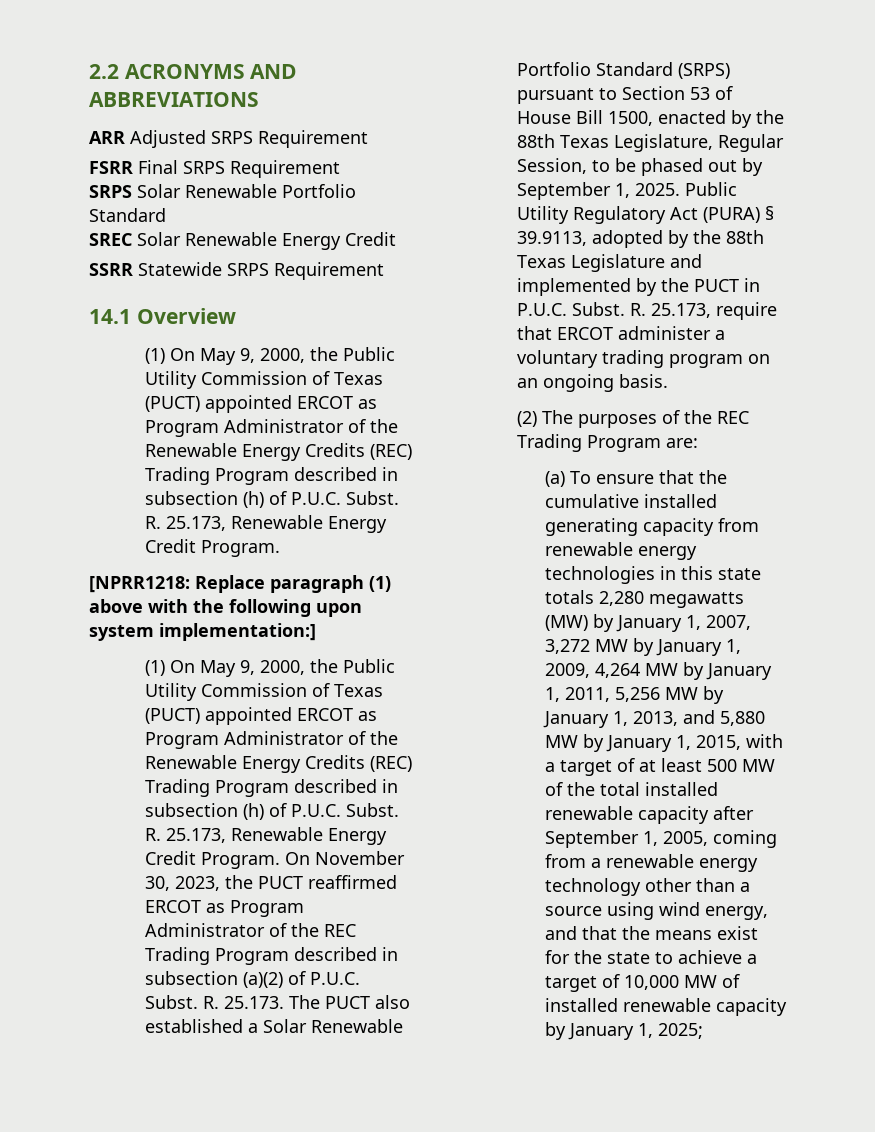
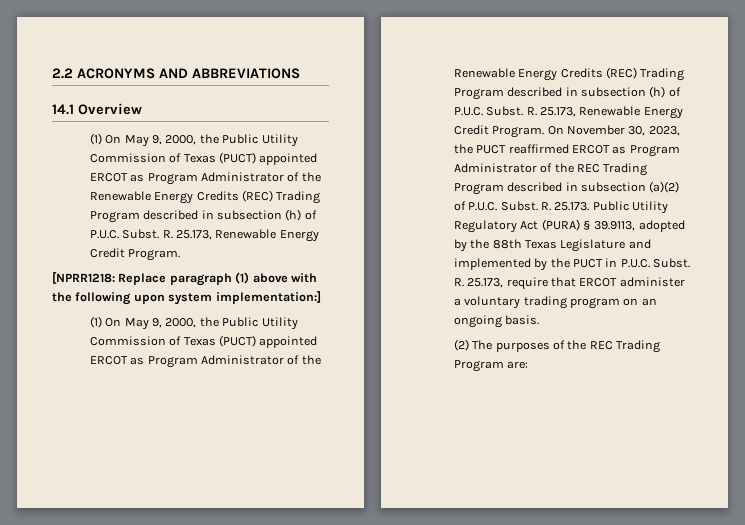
- ARR Adjusted SRPS Requirement
- FSRR Final SRPS Requirement
- SRPS Solar Renewable Portfolio Standard
- SREC Solar Renewable Energy Credit
- SSRR Statewide SRPS Requirement
- R. 25.173. The PUCT also established a Solar Renewable Portfolio Standard (SRPS) pursuant to Section 53 of House Bill 1500, enacted by the 88th Texas Legislature, Regular Session, to be phased out by September 1, 2025. Public Utility Regulatory Act (PURA) § 39.9113, adopted by the 88th Texas Legislature and implemented by the PUCT in P.U.C. Subst.
+ R. 25.173. Public Utility Regulatory Act (PURA) § 39.9113, adopted by the 88th Texas Legislature and implemented by the PUCT in P.U.C. Subst.
- (a) To ensure that the cumulative installed generating capacity from renewable energy technologies in this state totals 2,280 megawatts (MW) by January 1, 2007, 3,272 MW by January 1, 2009, 4,264 MW by January 1, 2011, 5,256 MW by January 1, 2013, and 5,880 MW by January 1, 2015, with a target of at least 500 MW of the total installed renewable capacity after September 1, 2005, coming from a renewable energy technology other than a source using wind energy, and that the means exist for the state to achieve a target of 10,000 MW of installed renewable capacity by January 1, 2025;

